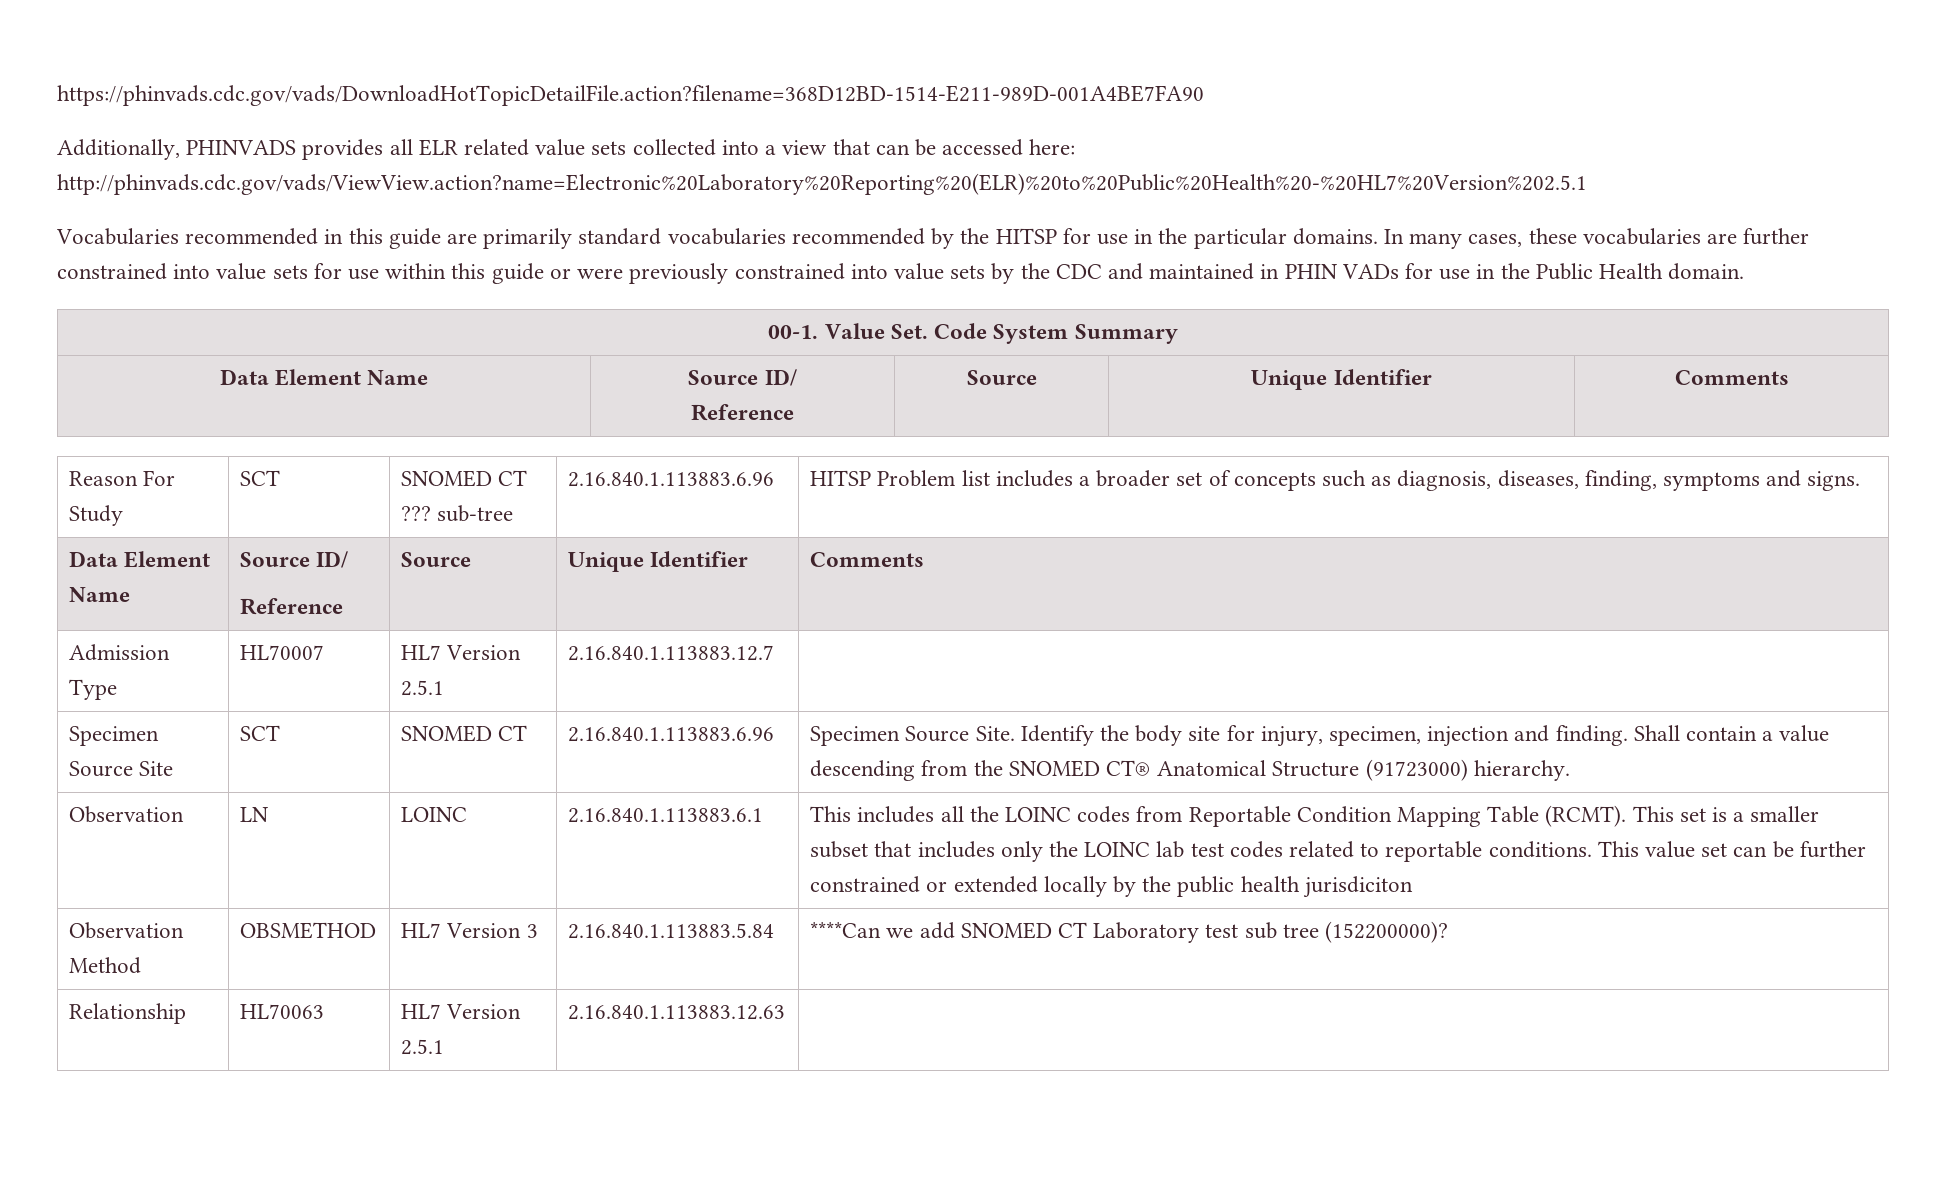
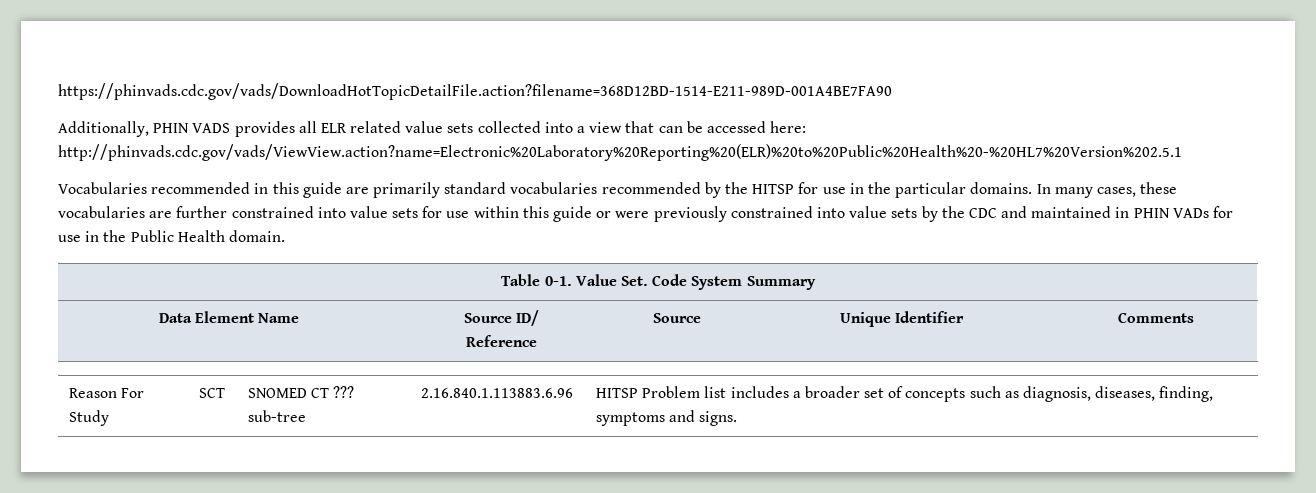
- Additionally, PHINVADS provides all ELR related value sets collected into a view that can be accessed here: http://phinvads.cdc.gov/vads/ViewView.action?name=Electronic%20Laboratory%20Reporting%20(ELR)%20to%20Public%20Health%20-%20HL7%20Version%202.5.1
+ Additionally, PHIN VADS provides all ELR related value sets collected into a view that can be accessed here: http://phinvads.cdc.gov/vads/ViewView.action?name=Electronic%20Laboratory%20Reporting%20(ELR)%20to%20Public%20Health%20-%20HL7%20Version%202.5.1
- 00-1. Value Set. Code System Summary
+ Table 0-1. Value Set. Code System Summary
  Reason For Study | SCT | SNOMED CT ??? sub-tree | 2.16.840.1.113883.6.96 | HITSP Problem list includes a broader set of concepts such as diagnosis, diseases, finding, symptoms and signs.
- Data Element Name | Source ID/
- Reference | Source | Unique Identifier | Comments
- Admission Type | HL70007 | HL7 Version 2.5.1 | 2.16.840.1.113883.12.7 |
- Specimen Source Site | SCT | SNOMED CT | 2.16.840.1.113883.6.96 | Specimen Source Site. Identify the body site for injury, specimen, injection and finding. Shall contain a value descending from the SNOMED CT® Anatomical Structure (91723000) hierarchy.
- Observation | LN | LOINC | 2.16.840.1.113883.6.1 | This includes all the LOINC codes from Reportable Condition Mapping Table (RCMT). This set is a smaller subset that includes only the LOINC lab test codes related to reportable conditions. This value set can be further constrained or extended locally by the public health jurisdiciton
- Observation Method | OBSMETHOD | HL7 Version 3 | 2.16.840.1.113883.5.84 | ****Can we add SNOMED CT Laboratory test sub tree (152200000)?
- Relationship | HL70063 | HL7 Version 2.5.1 | 2.16.840.1.113883.12.63 |

